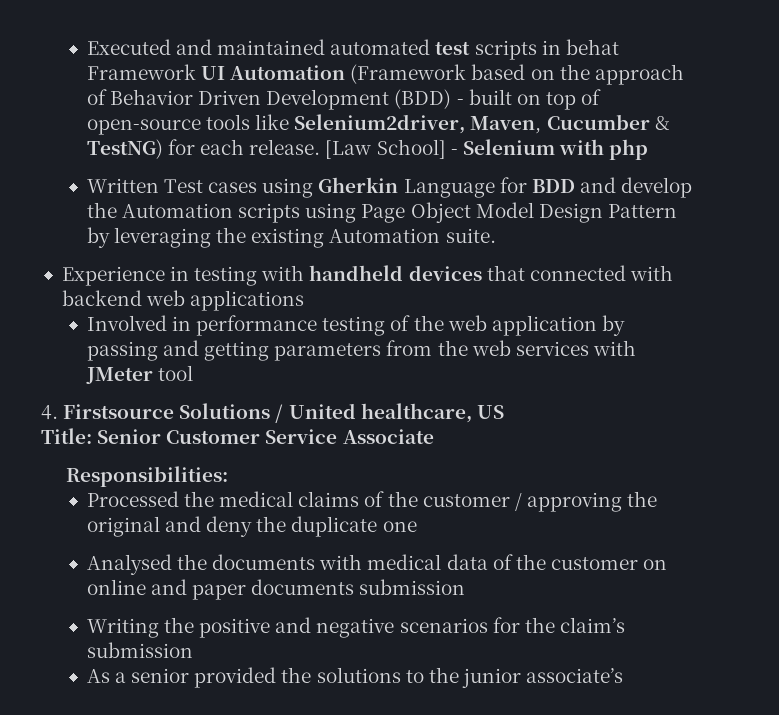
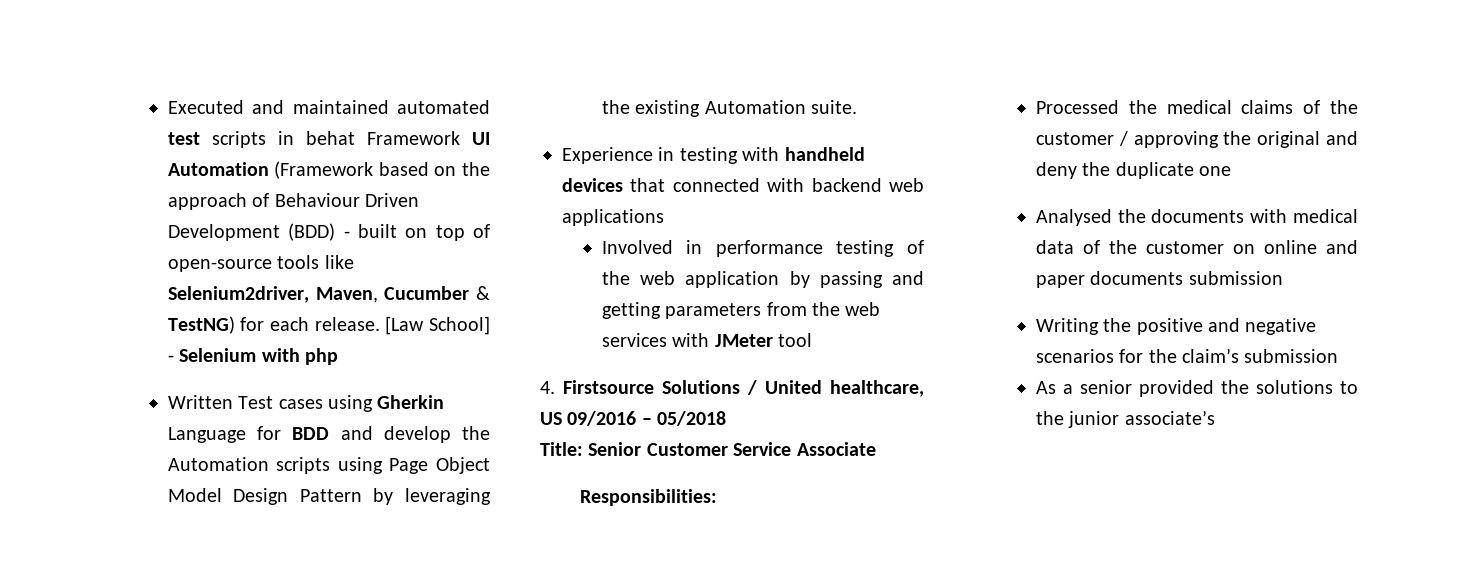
- Executed and maintained automated test scripts in behat Framework UI Automation (Framework based on the approach of Behavior Driven Development (BDD) - built on top of open-source tools like Selenium2driver, Maven, Cucumber & TestNG) for each release.
+ Executed and maintained automated test scripts in behat Framework UI Automation (Framework based on the approach of Behaviour Driven Development (BDD) - built on top of open-source tools like Selenium2driver, Maven, Cucumber & TestNG) for each release.
- 4. Firstsource Solutions / United healthcare, US
+ 4. Firstsource Solutions / United healthcare, US 09/2016 – 05/2018

